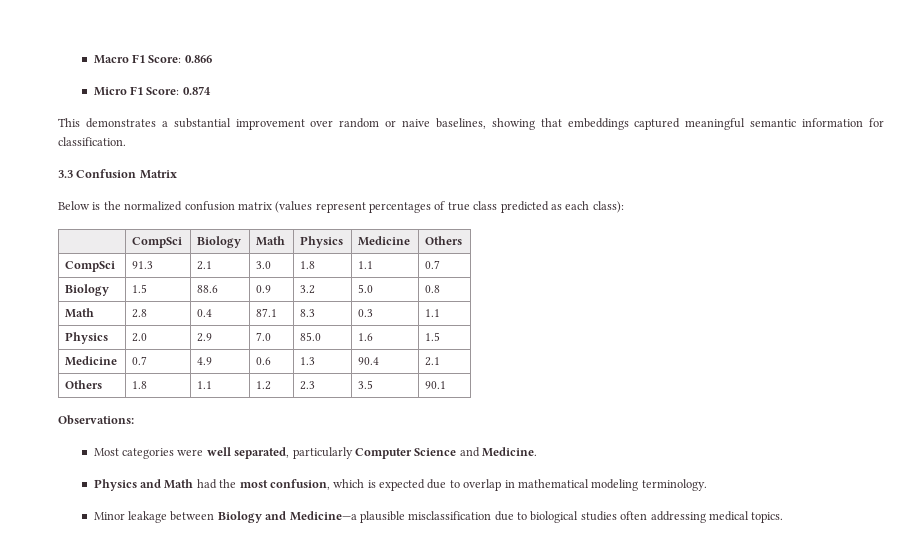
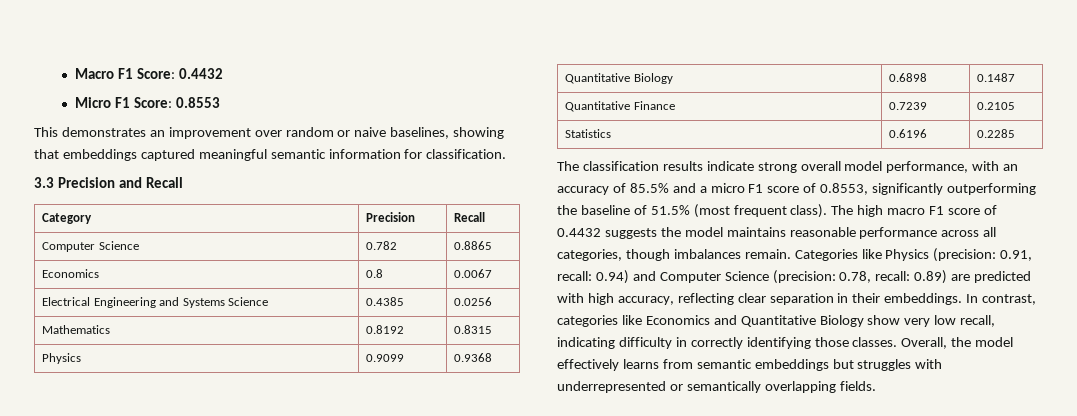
- Macro F1 Score: 0.866
+ Macro F1 Score: 0.4432
- Micro F1 Score: 0.874
+ Micro F1 Score: 0.8553
- This demonstrates a substantial improvement over random or naive baselines, showing that embeddings captured meaningful semantic information for classification.
+ This demonstrates an improvement over random or naive baselines, showing that embeddings captured meaningful semantic information for classification.
- 3.3 Confusion Matrix
- Below is the normalized confusion matrix (values represent percentages of true class predicted as each class):
- | CompSci | Biology | Math | Physics | Medicine | Others
- CompSci | 91.3 | 2.1 | 3.0 | 1.8 | 1.1 | 0.7
- Biology | 1.5 | 88.6 | 0.9 | 3.2 | 5.0 | 0.8
- Math | 2.8 | 0.4 | 87.1 | 8.3 | 0.3 | 1.1
- Physics | 2.0 | 2.9 | 7.0 | 85.0 | 1.6 | 1.5
- Medicine | 0.7 | 4.9 | 0.6 | 1.3 | 90.4 | 2.1
- Others | 1.8 | 1.1 | 1.2 | 2.3 | 3.5 | 90.1
- Observations:
- Most categories were well separated, particularly Computer Science and Medicine.
- Physics and Math had the most confusion, which is expected due to overlap in mathematical modeling terminology.
- Minor leakage between Biology and Medicine—a plausible misclassification due to biological studies often addressing medical topics.
+ 3.3 Precision and Recall
+ Category | Precision | Recall
+ Computer Science | 0.782 | 0.8865
+ Economics | 0.8 | 0.0067
+ Electrical Engineering and Systems Science | 0.4385 | 0.0256
+ Mathematics | 0.8192 | 0.8315
+ Physics | 0.9099 | 0.9368
+ Quantitative Biology | 0.6898 | 0.1487
+ Quantitative Finance | 0.7239 | 0.2105
+ Statistics | 0.6196 | 0.2285
+ The classification results indicate strong overall model performance, with an accuracy of 85.5% and a micro F1 score of 0.8553, significantly outperforming the baseline of 51.5% (most frequent class). The high macro F1 score of 0.4432 suggests the model maintains reasonable performance across all categories, though imbalances remain. Categories like Physics (precision: 0.91, recall: 0.94) and Computer Science (precision: 0.78, recall: 0.89) are predicted with high accuracy, reflecting clear separation in their embeddings. In contrast, categories like Economics and Quantitative Biology show very low recall, indicating difficulty in correctly identifying those classes. Overall, the model effectively learns from semantic embeddings but struggles with underrepresented or semantically overlapping fields.

